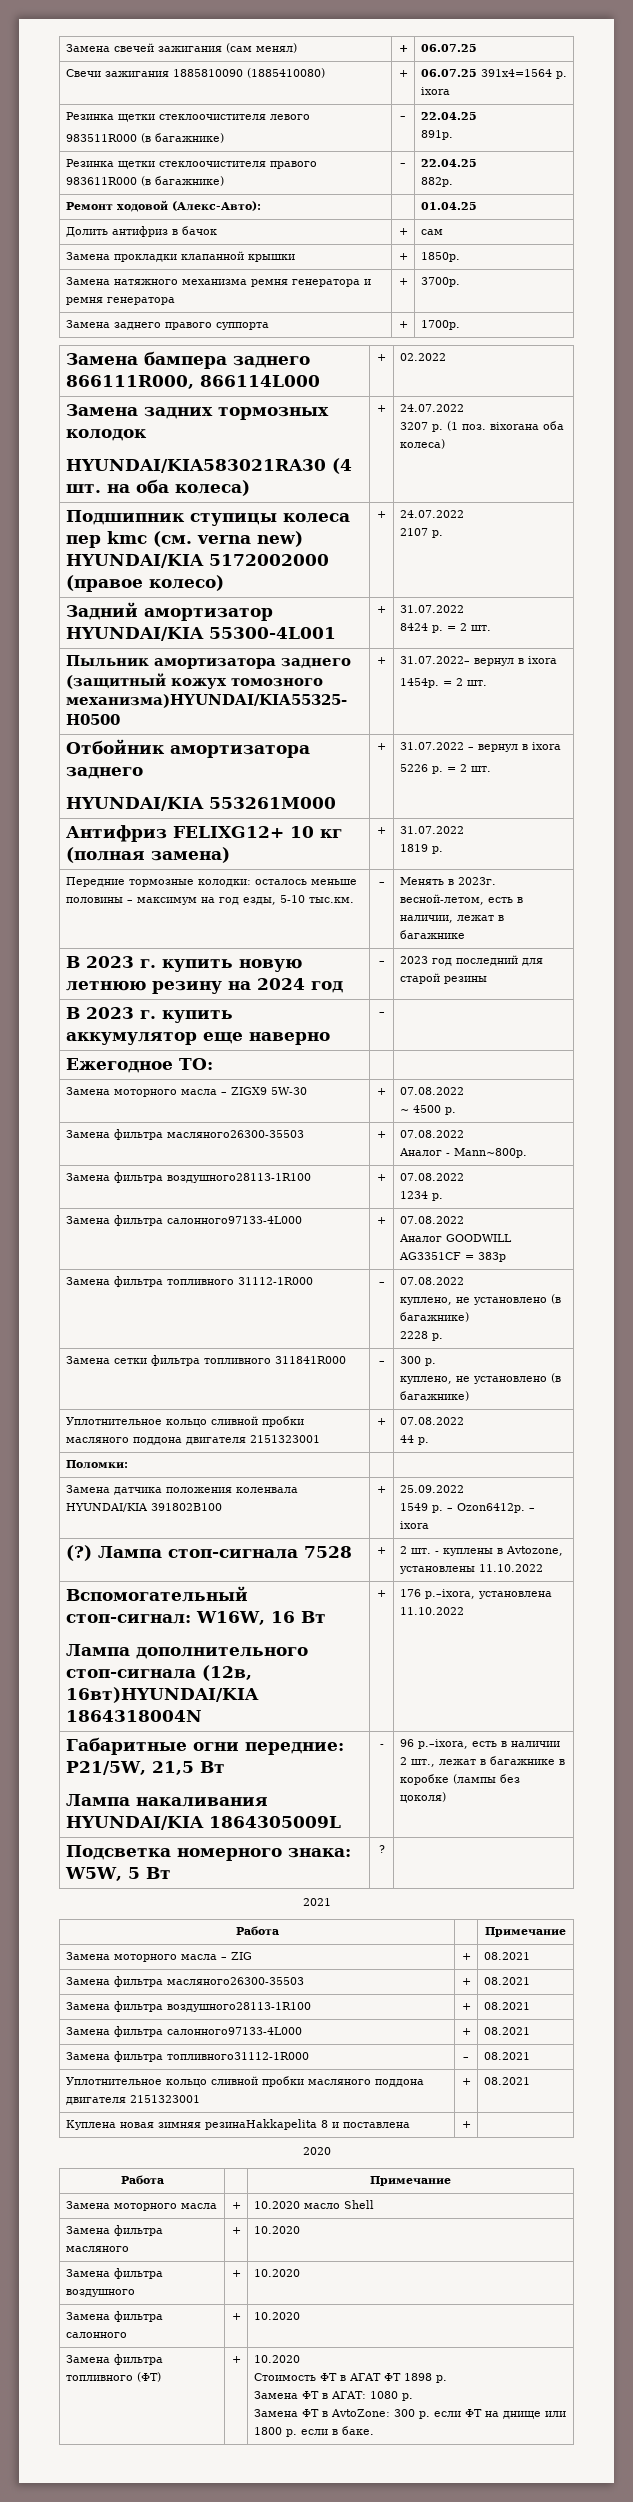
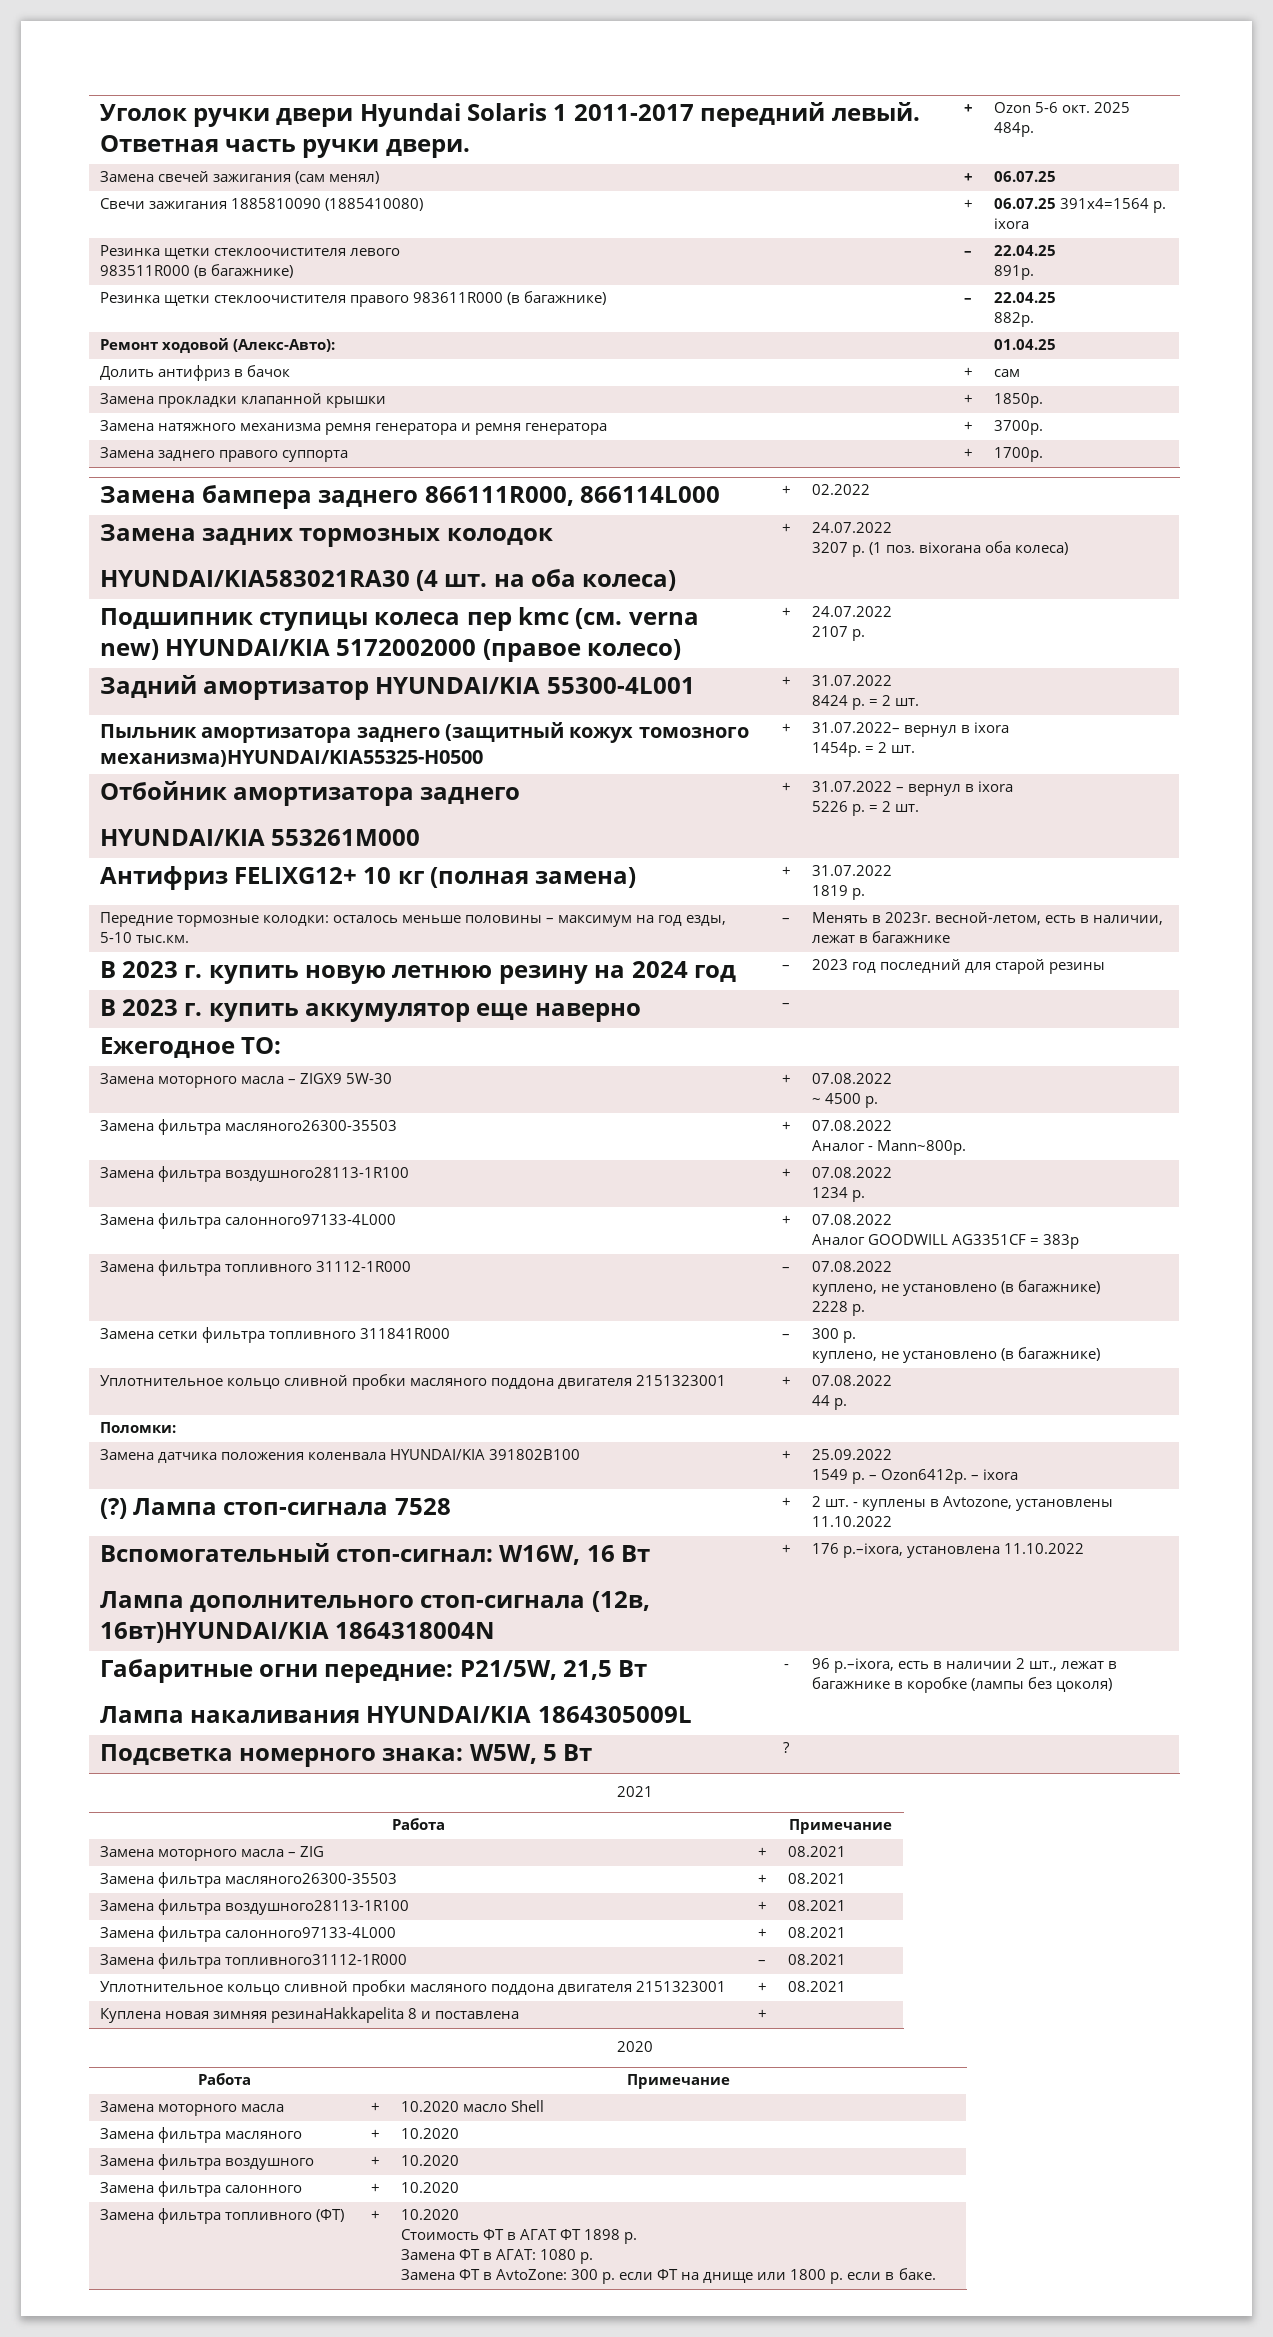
+ Уголок ручки двери Hyundai Solaris 1 2011-2017 передний левый. Ответная часть ручки двери. | + | Ozon 5-6 окт. 2025 484р.

